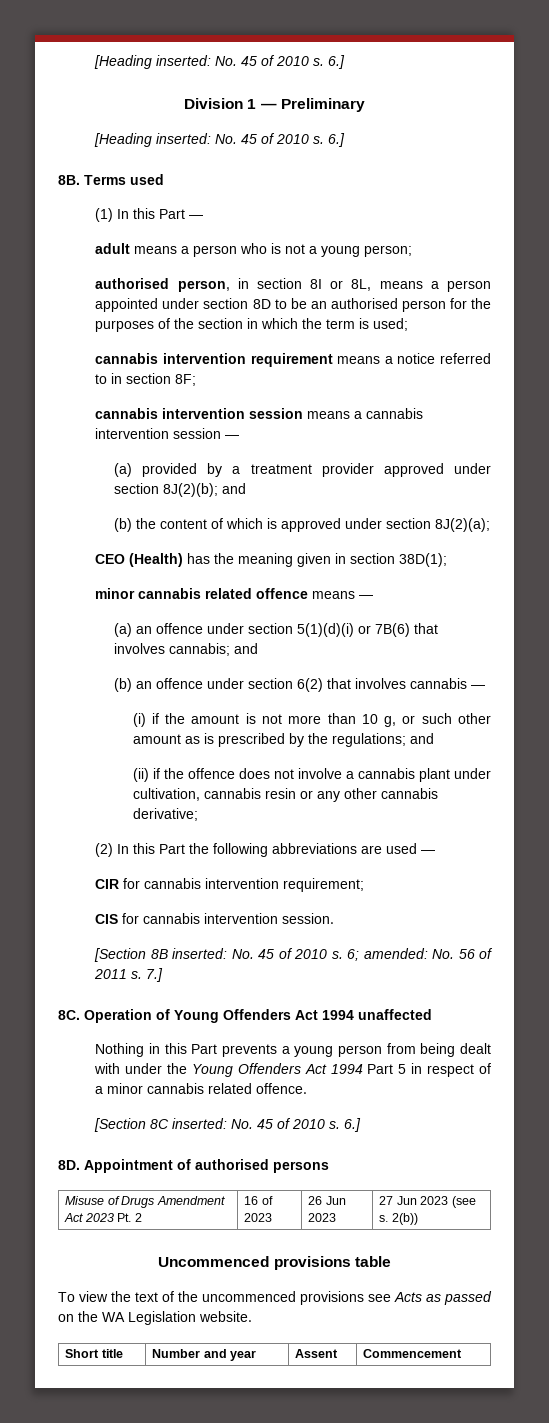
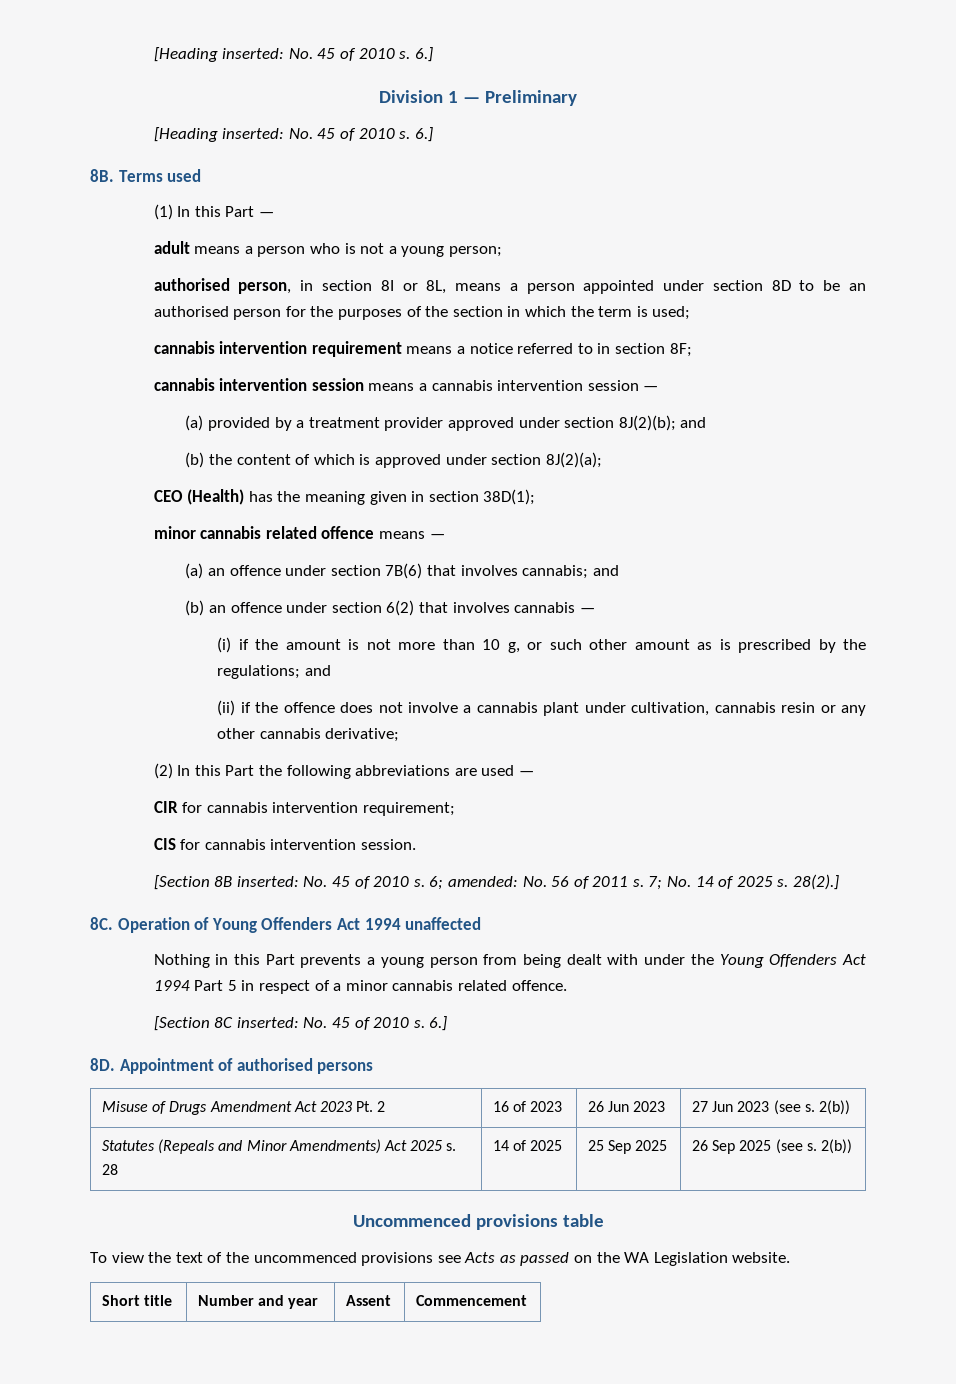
- (a) an offence under section 5(1)(d)(i) or 7B(6) that involves cannabis; and
+ (a) an offence under section 7B(6) that involves cannabis; and
- 7.]
+ 7; No. 14 of 2025 s. 28(2).]
+ Statutes (Repeals and Minor Amendments) Act 2025 s. 28 | 14 of 2025 | 25 Sep 2025 | 26 Sep 2025 (see s. 2(b))

